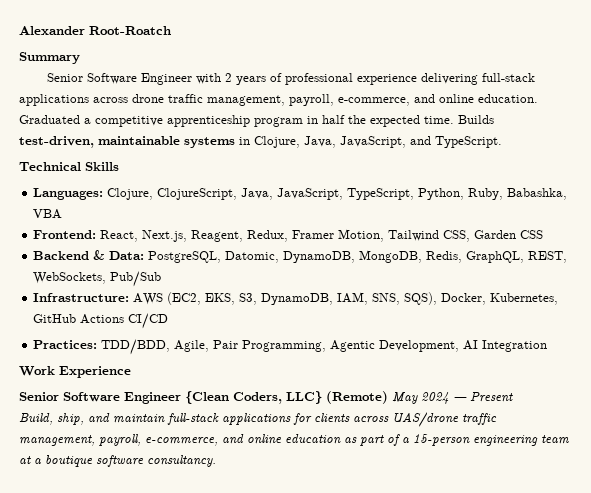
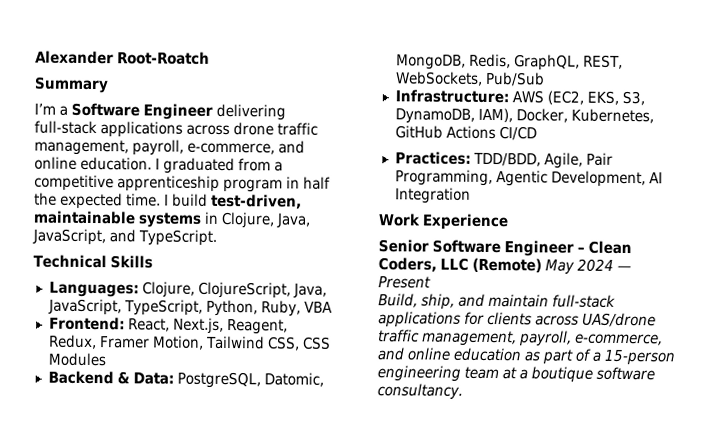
- Senior Software Engineer with 2 years of professional experience delivering full-stack applications across drone traffic management, payroll, e-commerce, and online education.
+ I’m a Software Engineer delivering full-stack applications across drone traffic management, payroll, e-commerce, and online education.
- Graduated a competitive apprenticeship program in half the expected time.
+ I graduated from a competitive apprenticeship program in half the expected time.
- Builds test-driven, maintainable systems in Clojure, Java, JavaScript, and TypeScript.
+ I build test-driven, maintainable systems in Clojure, Java, JavaScript, and TypeScript.
- Languages: Clojure, ClojureScript, Java, JavaScript, TypeScript, Python, Ruby, Babashka, VBA
+ Languages: Clojure, ClojureScript, Java, JavaScript, TypeScript, Python, Ruby, VBA
- Frontend: React, Next.js, Reagent, Redux, Framer Motion, Tailwind CSS, Garden CSS
+ Frontend: React, Next.js, Reagent, Redux, Framer Motion, Tailwind CSS, CSS Modules
- Backend & Data: PostgreSQL, Datomic, DynamoDB, MongoDB, Redis, GraphQL, REST, WebSockets, Pub/Sub
+ Backend & Data: PostgreSQL, Datomic, MongoDB, Redis, GraphQL, REST, WebSockets, Pub/Sub
- Infrastructure: AWS (EC2, EKS, S3, DynamoDB, IAM, SNS, SQS), Docker, Kubernetes, GitHub Actions CI/CD
+ Infrastructure: AWS (EC2, EKS, S3, DynamoDB, IAM), Docker, Kubernetes, GitHub Actions CI/CD
- Senior Software Engineer {Clean Coders, LLC} (Remote) May 2024 — Present
+ Senior Software Engineer – Clean Coders, LLC (Remote) May 2024 — Present

